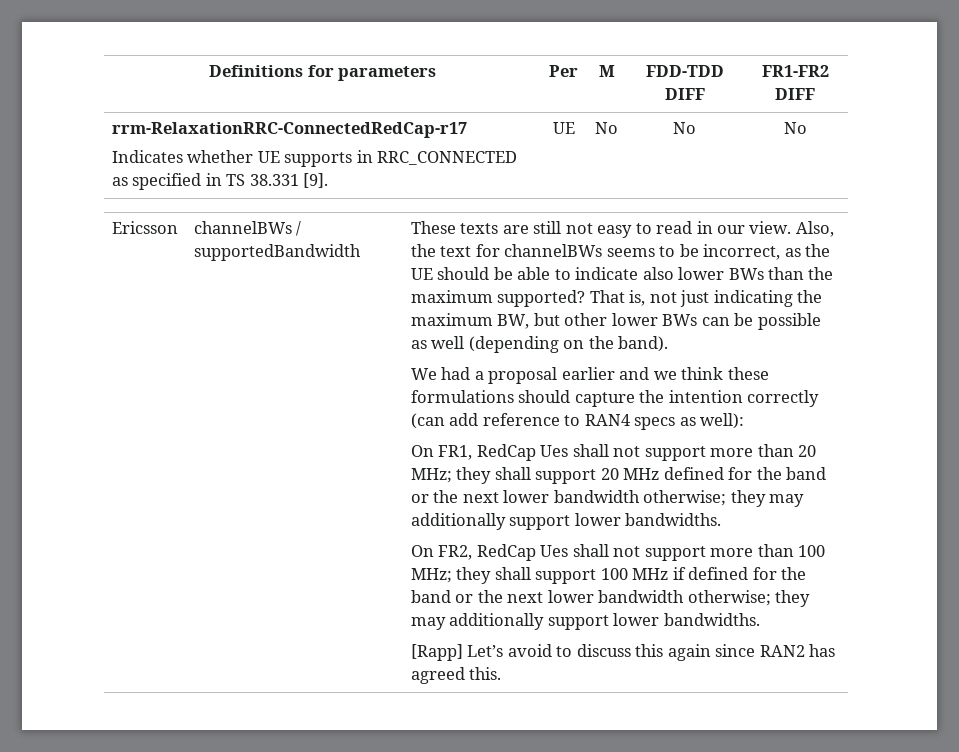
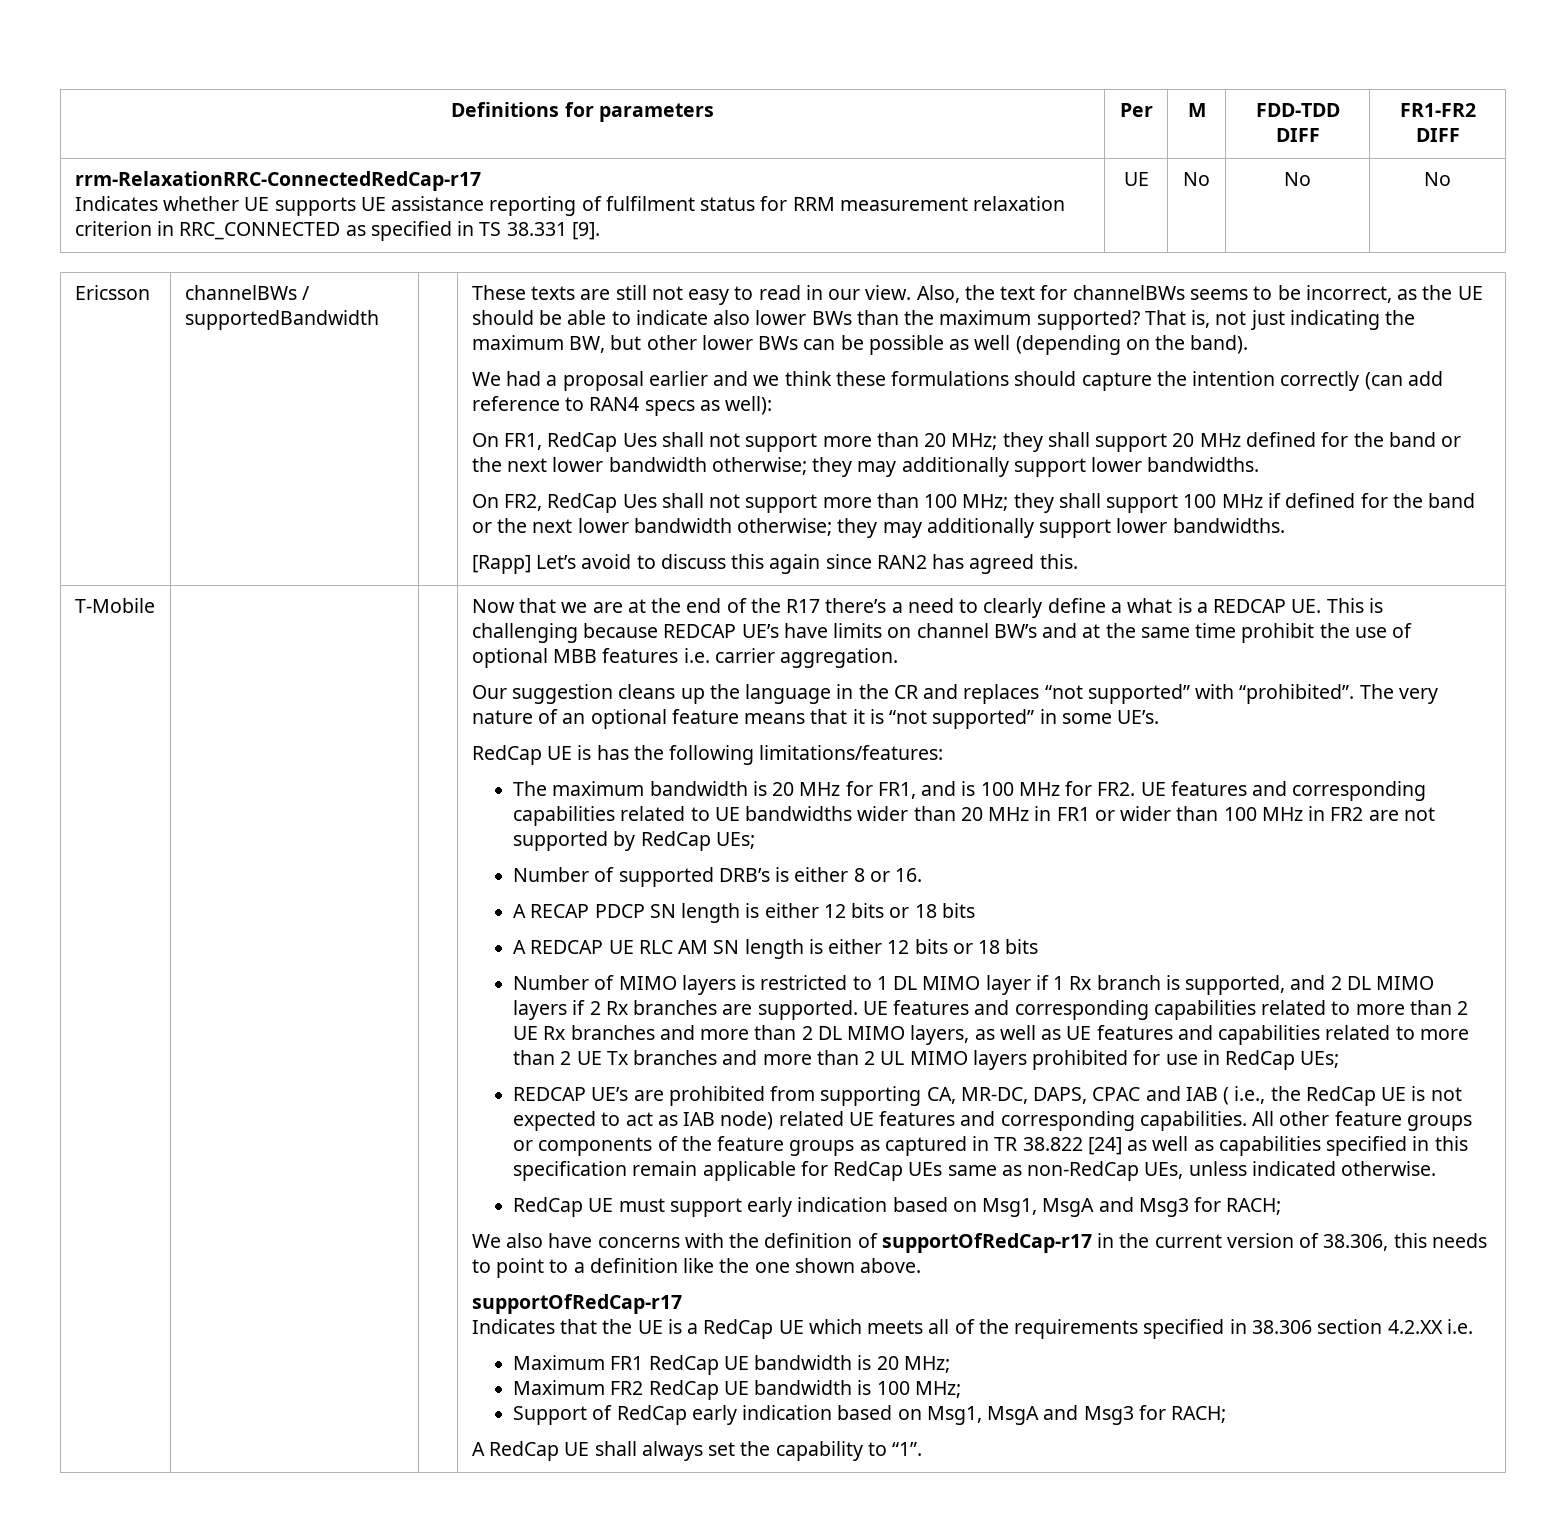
  rrm-RelaxationRRC-ConnectedRedCap-r17
- Indicates whether UE supports in RRC_CONNECTED as specified in TS 38.331 [9]. | UE | No | No | No
+ Indicates whether UE supports UE assistance reporting of fulfilment status for RRM measurement relaxation criterion in RRC_CONNECTED as specified in TS 38.331 [9]. | UE | No | No | No
+ T-Mobile | | | Now that we are at the end of the R17 there’s a need to clearly define a what is a REDCAP UE. This is challenging because REDCAP UE’s have limits on channel BW’s and at the same time prohibit the use of optional MBB features i.e. carrier aggregation.
+ Our suggestion cleans up the language in the CR and replaces “not supported” with “prohibited”. The very nature of an optional feature means that it is “not supported” in some UE’s.
+ RedCap UE is has the following limitations/features:
+ The maximum bandwidth is 20 MHz for FR1, and is 100 MHz for FR2. UE features and corresponding capabilities related to UE bandwidths wider than 20 MHz in FR1 or wider than 100 MHz in FR2 are not supported by RedCap UEs;
+ Number of supported DRB’s is either 8 or 16.
+ A RECAP PDCP SN length is either 12 bits or 18 bits
+ A REDCAP UE RLC AM SN length is either 12 bits or 18 bits
+ Number of MIMO layers is restricted to 1 DL MIMO layer if 1 Rx branch is supported, and 2 DL MIMO layers if 2 Rx branches are supported. UE features and corresponding capabilities related to more than 2 UE Rx branches and more than 2 DL MIMO layers, as well as UE features and capabilities related to more than 2 UE Tx branches and more than 2 UL MIMO layers prohibited for use in RedCap UEs;
+ REDCAP UE’s are prohibited from supporting CA, MR-DC, DAPS, CPAC and IAB ( i.e., the RedCap UE is not expected to act as IAB node) related UE features and corresponding capabilities. All other feature groups or components of the feature groups as captured in TR 38.822 [24] as well as capabilities specified in this specification remain applicable for RedCap UEs same as non-RedCap UEs, unless indicated otherwise.
+ RedCap UE must support early indication based on Msg1, MsgA and Msg3 for RACH;
+ We also have concerns with the definition of supportOfRedCap-r17 in the current version of 38.306, this needs to point to a definition like the one shown above.
+ supportOfRedCap-r17
+ Indicates that the UE is a RedCap UE which meets all of the requirements specified in 38.306 section 4.2.XX i.e.
+ Maximum FR1 RedCap UE bandwidth is 20 MHz;
+ Maximum FR2 RedCap UE bandwidth is 100 MHz;
+ Support of RedCap early indication based on Msg1, MsgA and Msg3 for RACH;
+ A RedCap UE shall always set the capability to “1”.

